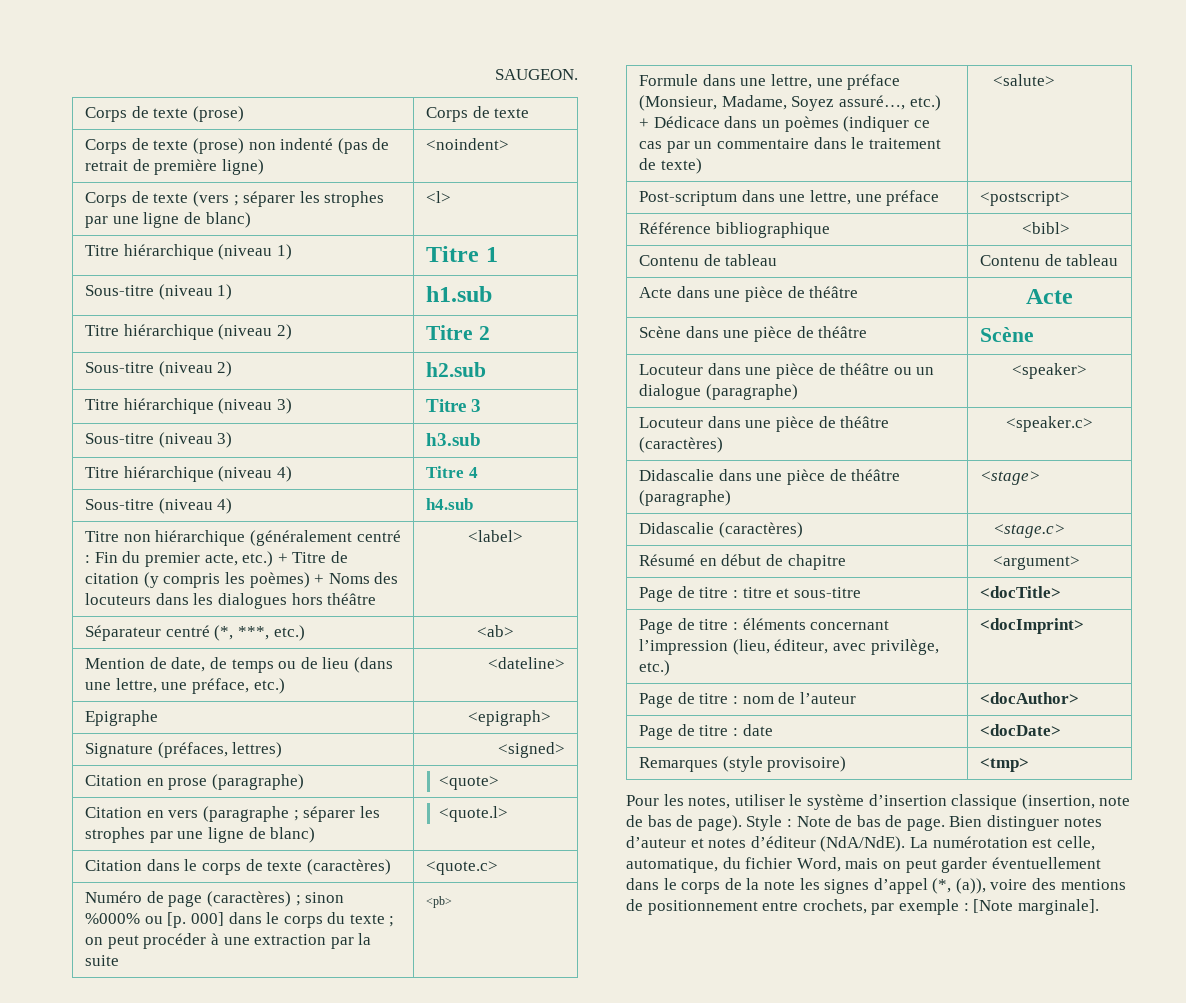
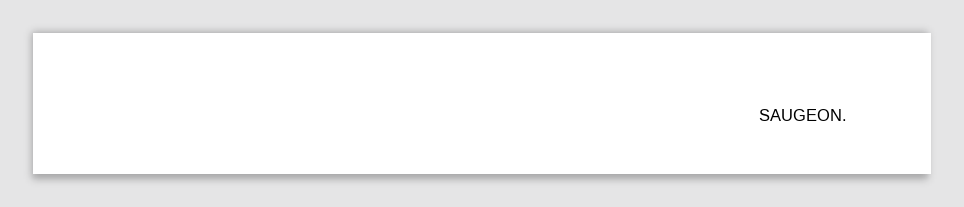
- Corps de texte (prose) | Corps de texte
- Corps de texte (prose) non indenté (pas de retrait de première ligne) | <noindent>
- Corps de texte (vers ; séparer les strophes par une ligne de blanc) | <l>
- Titre hiérarchique (niveau 1) | Titre 1
- Sous-titre (niveau 1) | h1.sub
- Titre hiérarchique (niveau 2) | Titre 2
- Sous-titre (niveau 2) | h2.sub
- Titre hiérarchique (niveau 3) | Titre 3
- Sous-titre (niveau 3) | h3.sub
- Titre hiérarchique (niveau 4) | Titre 4
- Sous-titre (niveau 4) | h4.sub
- Titre non hiérarchique (généralement centré : Fin du premier acte, etc.) + Titre de citation (y compris les poèmes) + Noms des locuteurs dans les dialogues hors théâtre | <label>
- Séparateur centré (*, ***, etc.) | <ab>
- Mention de date, de temps ou de lieu (dans une lettre, une préface, etc.) | <dateline>
- Epigraphe | <epigraph>
- Signature (préfaces, lettres) | <signed>
- Citation en prose (paragraphe) | <quote>
- Citation en vers (paragraphe ; séparer les strophes par une ligne de blanc) | <quote.l>
- Citation dans le corps de texte (caractères) | <quote.c>
- Numéro de page (caractères) ; sinon %000% ou [p. 000] dans le corps du texte ; on peut procéder à une extraction par la suite | <pb>
- Formule dans une lettre, une préface (Monsieur, Madame, Soyez assuré…, etc.) + Dédicace dans un poèmes (indiquer ce cas par un commentaire dans le traitement de texte) | <salute>
- Post-scriptum dans une lettre, une préface | <postscript>
- Référence bibliographique | <bibl>
- Contenu de tableau | Contenu de tableau
- Acte dans une pièce de théâtre | Acte
- Scène dans une pièce de théâtre | Scène
- Locuteur dans une pièce de théâtre ou un dialogue (paragraphe) | <speaker>
- Locuteur dans une pièce de théâtre (caractères) | <speaker.c>
- Didascalie dans une pièce de théâtre (paragraphe) | <stage>
- Didascalie (caractères) | <stage.c>
- Résumé en début de chapitre | <argument>
- Page de titre : titre et sous-titre | <docTitle>
- Page de titre : éléments concernant l’impression (lieu, éditeur, avec privilège, etc.) | <docImprint>
- Page de titre : nom de l’auteur | <docAuthor>
- Page de titre : date | <docDate>
- Remarques (style provisoire) | <tmp>
- Pour les notes, utiliser le système d’insertion classique (insertion, note de bas de page). Style : Note de bas de page. Bien distinguer notes d’auteur et notes d’éditeur (NdA/NdE). La numérotation est celle, automatique, du fichier Word, mais on peut garder éventuellement dans le corps de la note les signes d’appel (*, (a)), voire des mentions de positionnement entre crochets, par exemple : [Note marginale].

